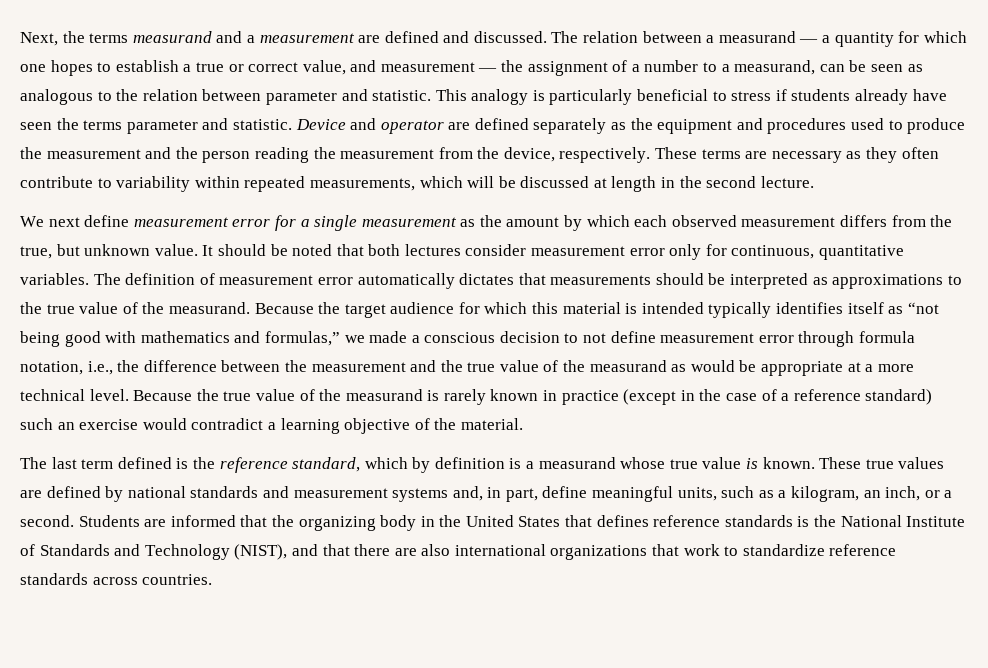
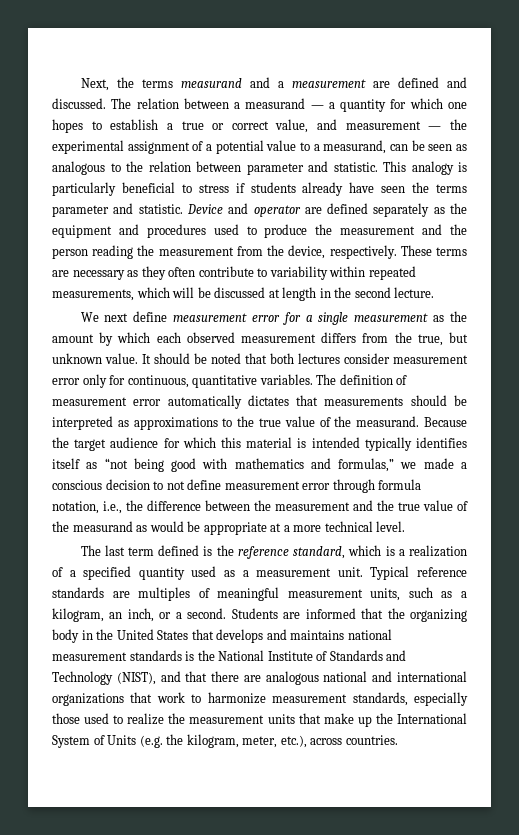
- The relation between a measurand — a quantity for which one hopes to establish a true or correct value, and measurement — the assignment of a number to a measurand, can be seen as analogous to the relation between parameter and statistic.
+ The relation between a measurand — a quantity for which one hopes to establish a true or correct value, and measurement — the experimental assignment of a potential value to a measurand, can be seen as analogous to the relation between parameter and statistic.
- Because the true value of the measurand is rarely known in practice (except in the case of a reference standard) such an exercise would contradict a learning objective of the material.
- The last term defined is the reference standard, which by definition is a measurand whose true value is known. These true values are defined by national standards and measurement systems and, in part, define meaningful units, such as a kilogram, an inch, or a second.
+ The last term defined is the reference standard, which is a realization of a specified quantity used as a measurement unit. Typical reference standards are multiples of meaningful measurement units, such as a kilogram, an inch, or a second.
- Students are informed that the organizing body in the United States that defines reference standards is the National Institute of Standards and Technology (NIST), and that there are also international organizations that work to standardize reference standards across countries.
+ Students are informed that the organizing body in the United States that develops and maintains national measurement standards is the National Institute of Standards and Technology (NIST), and that there are analogous national and international organizations that work to harmonize measurement standards, especially those used to realize the measurement units that make up the International System of Units (e.g. the kilogram, meter, etc.), across countries.

